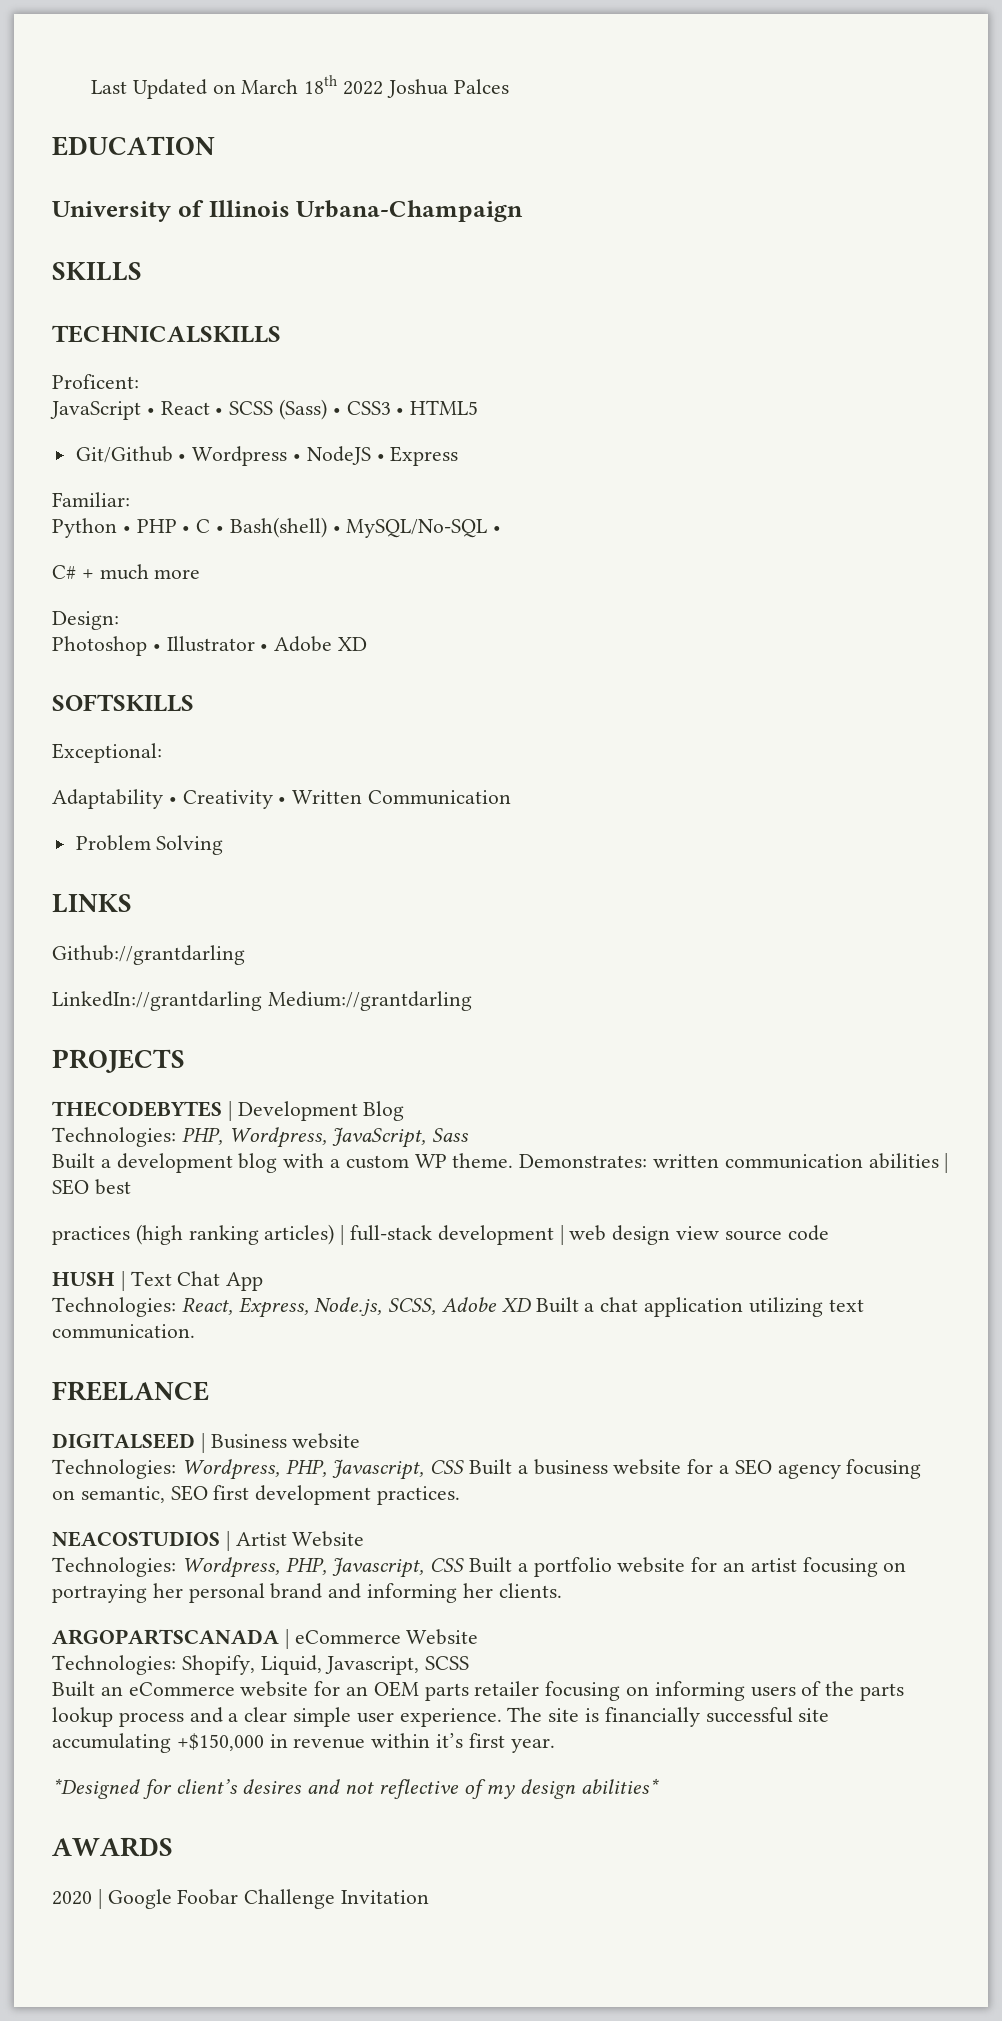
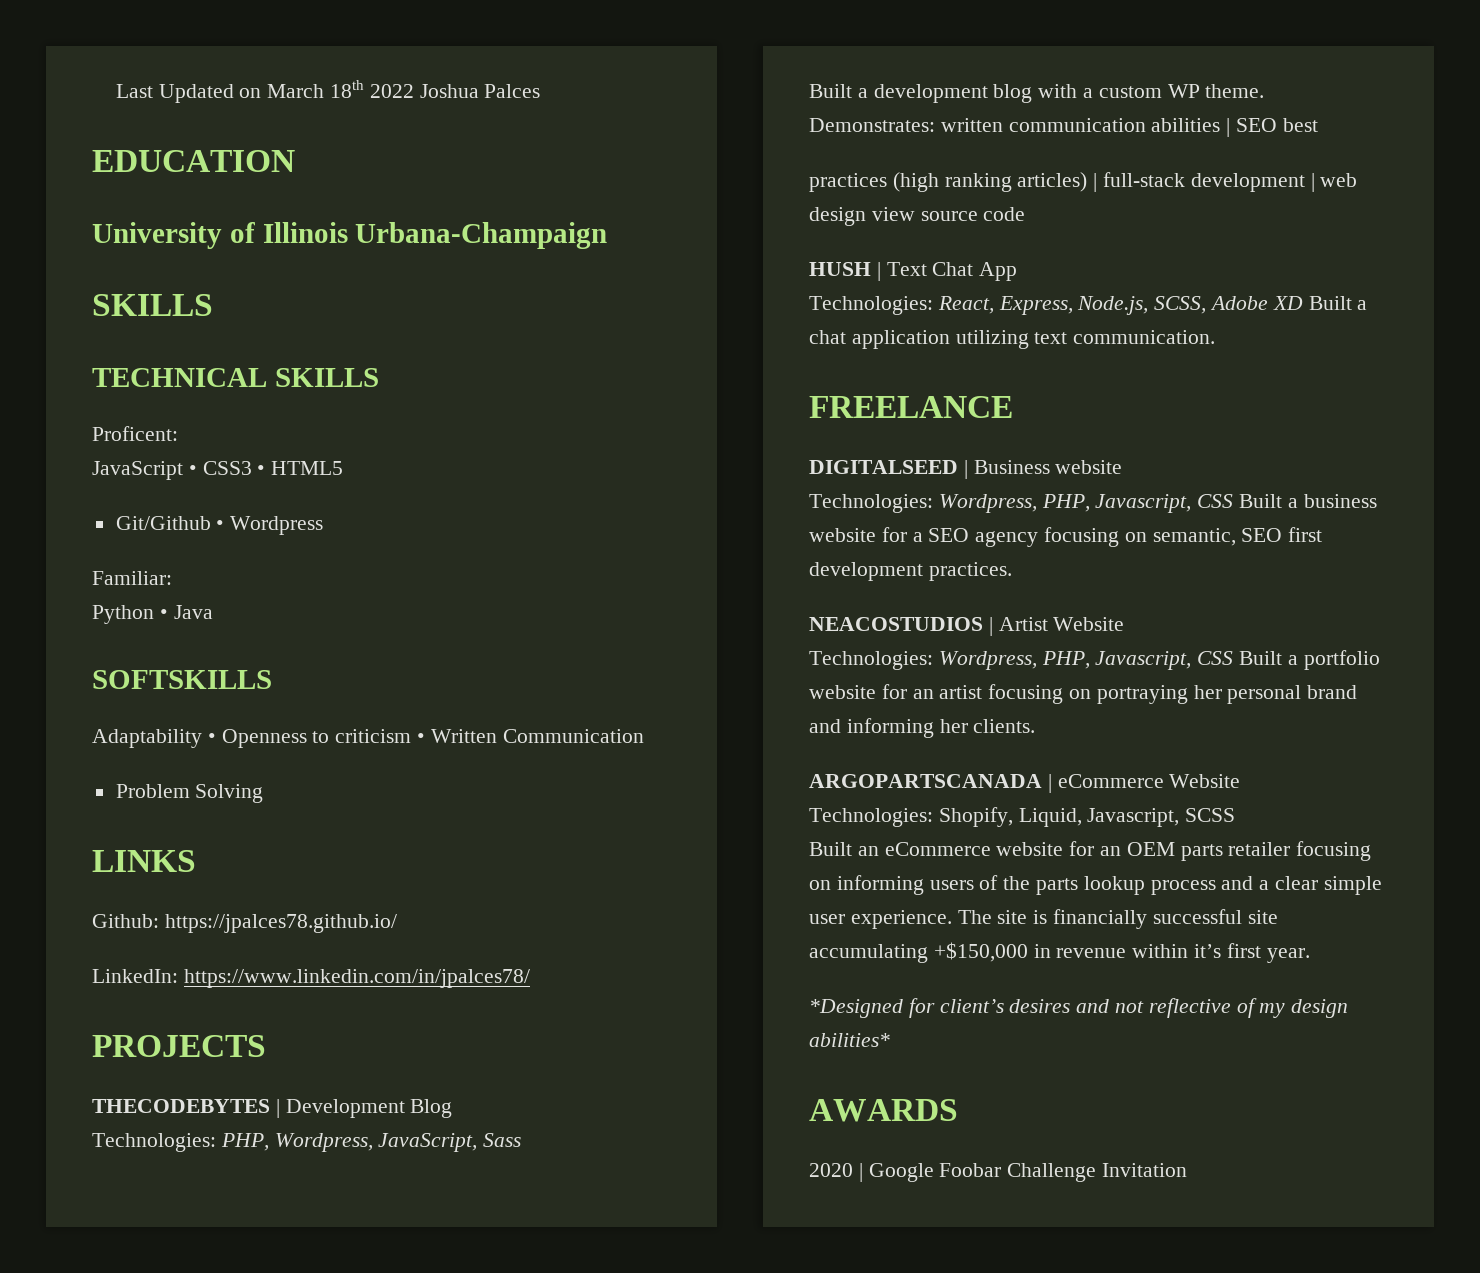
- TECHNICALSKILLS
+ TECHNICAL SKILLS
- JavaScript • React • SCSS (Sass) • CSS3 • HTML5
+ JavaScript • CSS3 • HTML5
- Git/Github • Wordpress • NodeJS • Express
+ Git/Github • Wordpress
- Python • PHP • C • Bash(shell) • MySQL/No-SQL •
- C# + much more
- Design:
- Photoshop • Illustrator • Adobe XD
+ Python • Java
- Exceptional:
- Adaptability • Creativity • Written Communication
+ Adaptability • Openness to criticism • Written Communication
- Github://grantdarling
- LinkedIn://grantdarling Medium://grantdarling
+ Github: https://jpalces78.github.io/
+ LinkedIn: https://www.linkedin.com/in/jpalces78/

